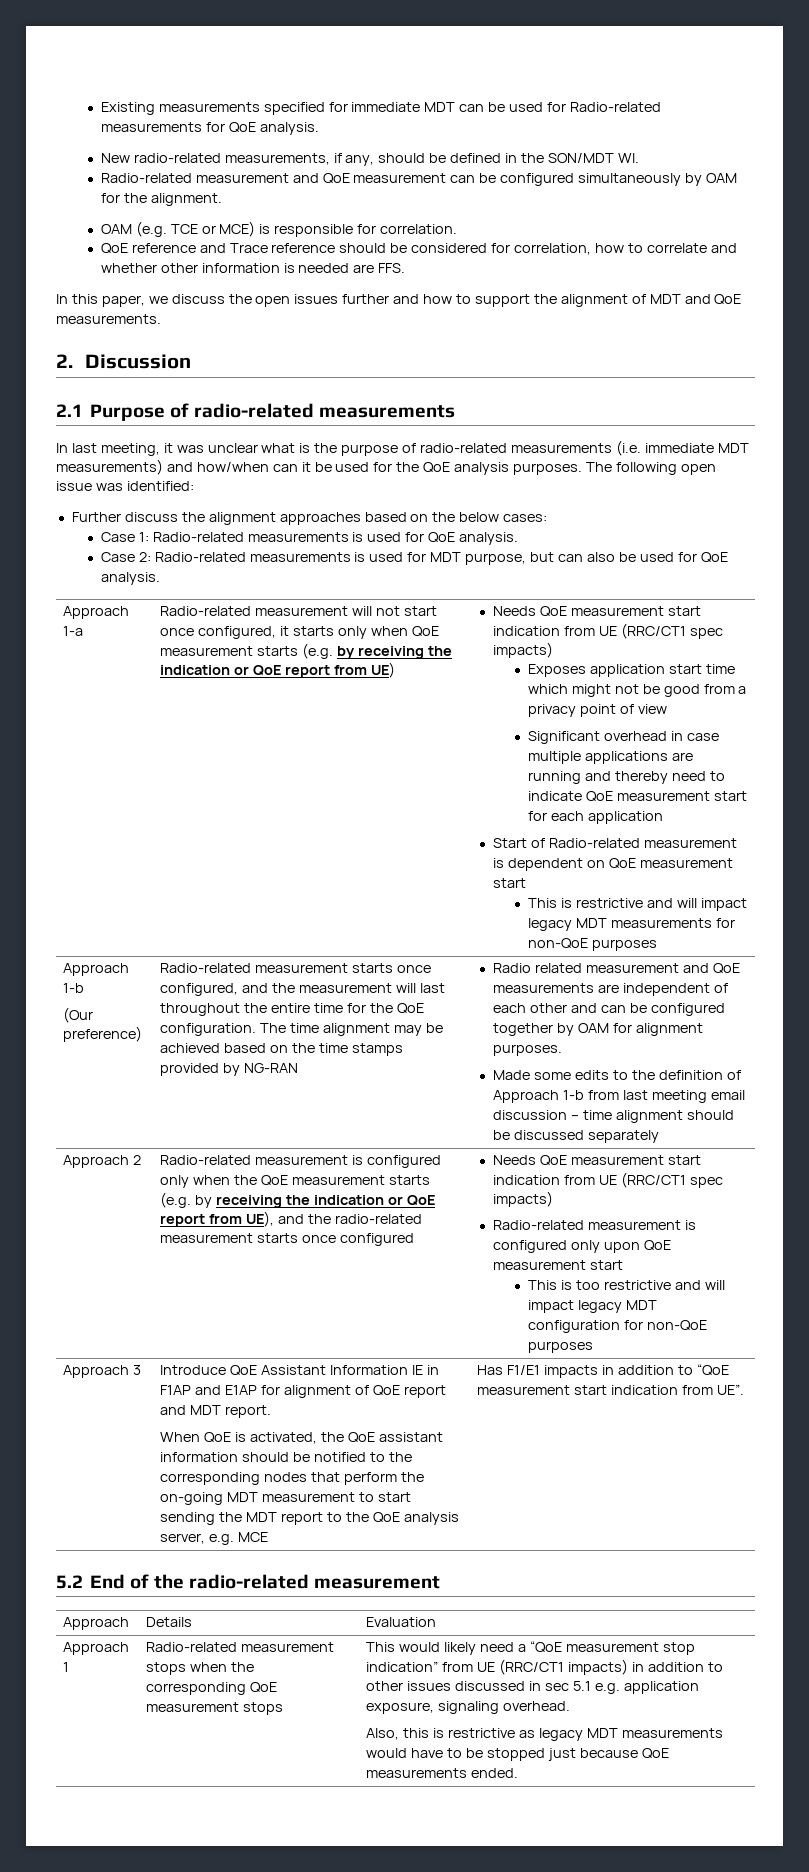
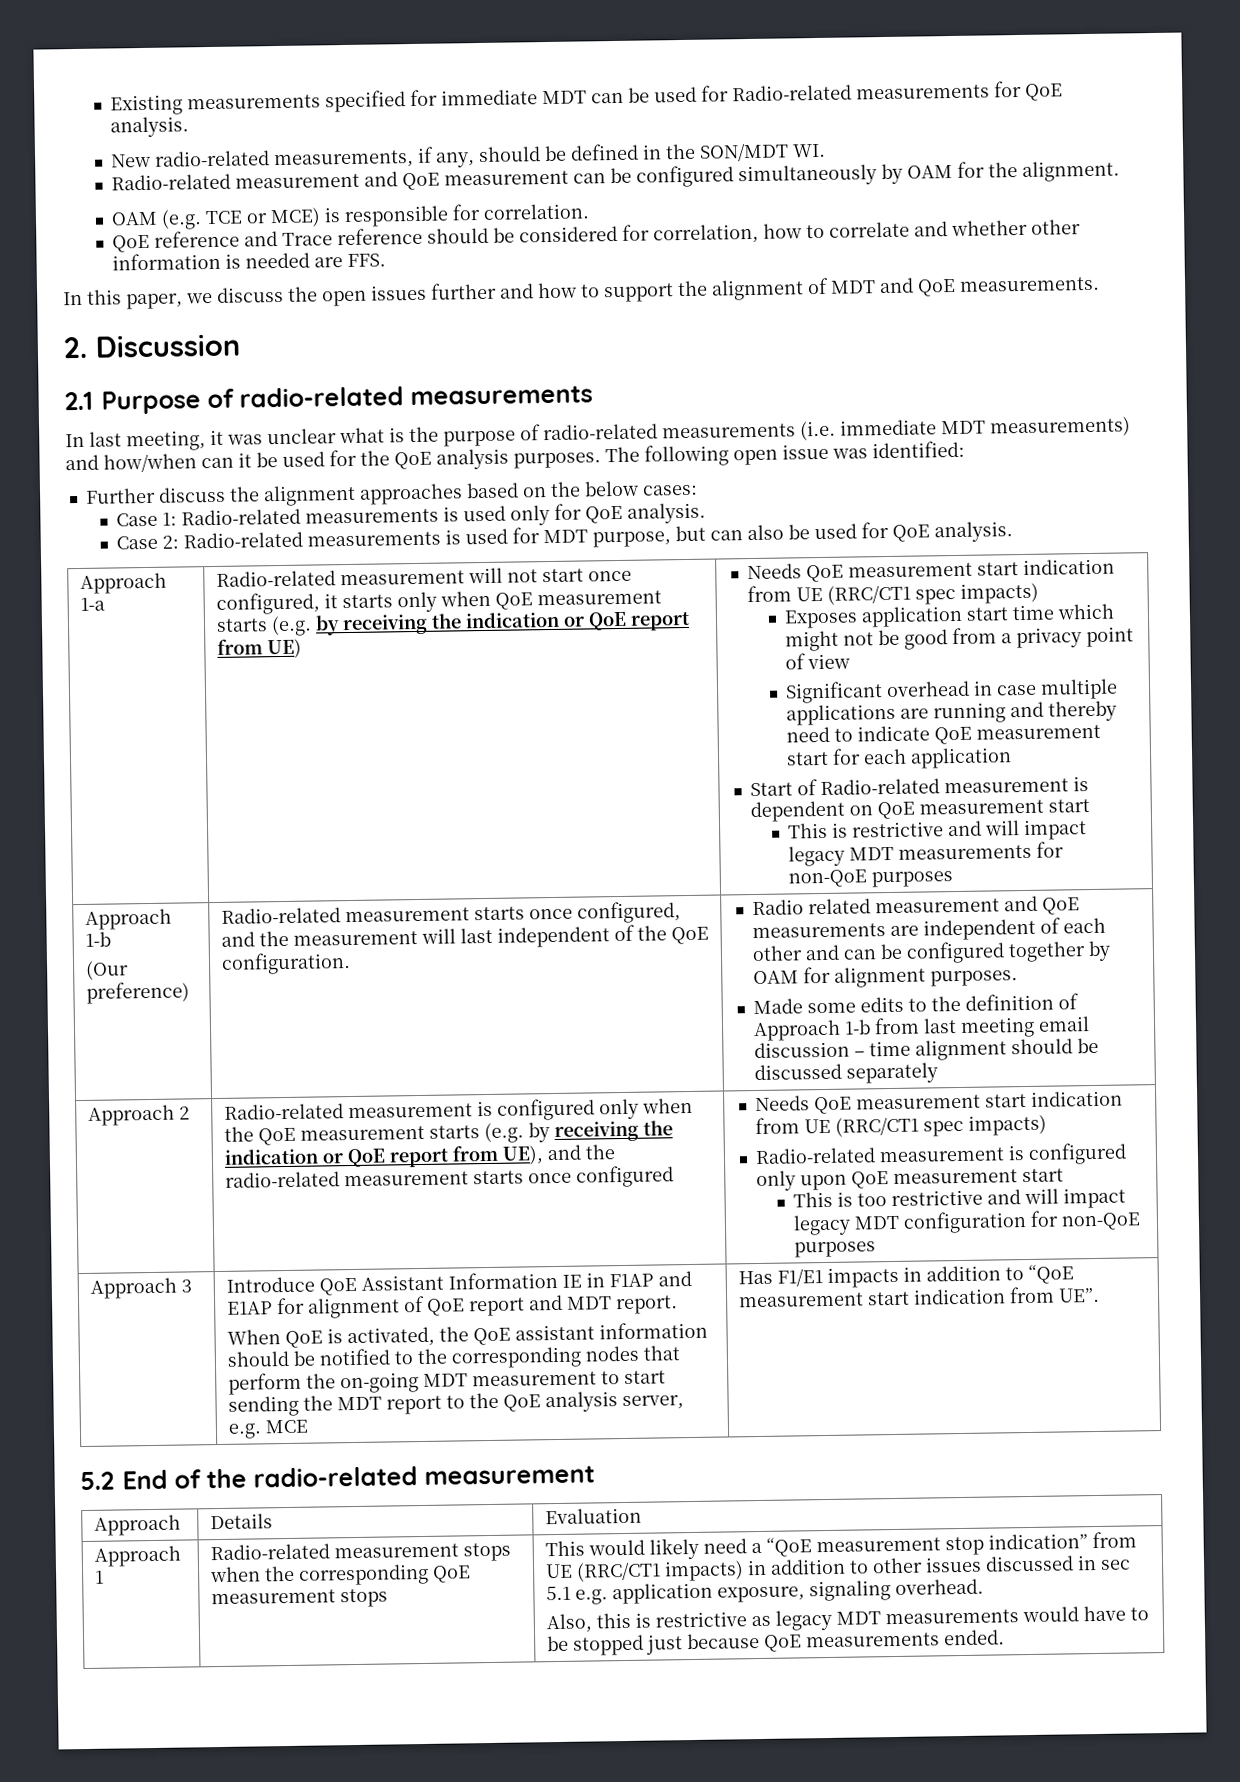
- Case 1: Radio-related measurements is used for QoE analysis.
+ Case 1: Radio-related measurements is used only for QoE analysis.
- Radio-related measurement starts once configured, and the measurement will last throughout the entire time for the QoE configuration. The time alignment may be achieved based on the time stamps provided by NG-RAN
+ Radio-related measurement starts once configured, and the measurement will last independent of the QoE configuration.

